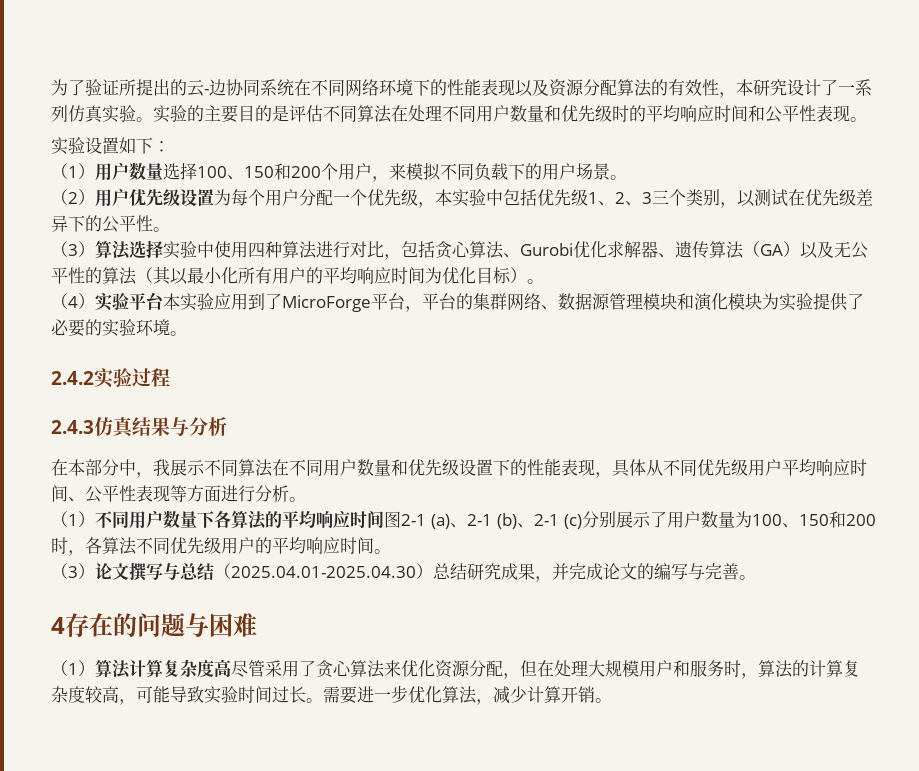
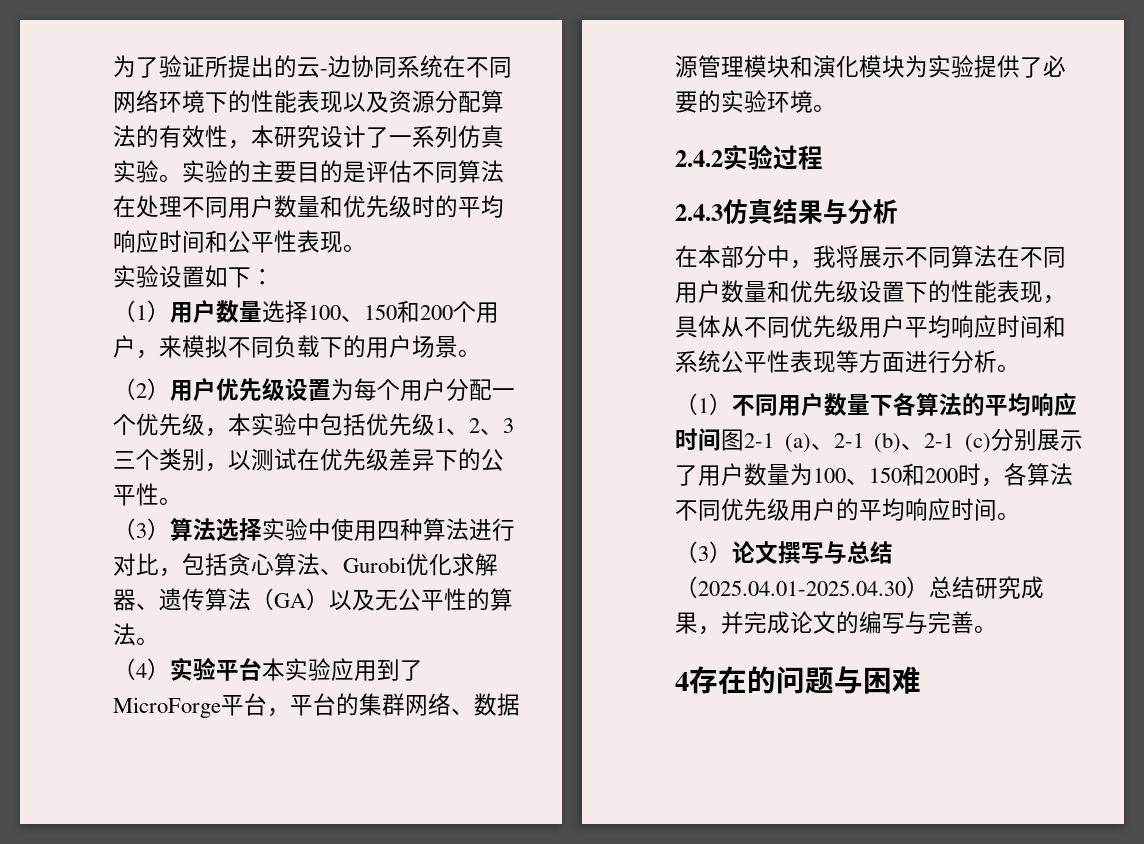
- （3）算法选择实验中使用四种算法进行对比，包括贪心算法、Gurobi优化求解器、遗传算法（GA）以及无公平性的算法（其以最小化所有用户的平均响应时间为优化目标）。
+ （3）算法选择实验中使用四种算法进行对比，包括贪心算法、Gurobi优化求解器、遗传算法（GA）以及无公平性的算法。
- 在本部分中，我展示不同算法在不同用户数量和优先级设置下的性能表现，具体从不同优先级用户平均响应时间、公平性表现等方面进行分析。
+ 在本部分中，我将展示不同算法在不同用户数量和优先级设置下的性能表现，具体从不同优先级用户平均响应时间和系统公平性表现等方面进行分析。
- （1）算法计算复杂度高尽管采用了贪心算法来优化资源分配，但在处理大规模用户和服务时，算法的计算复杂度较高，可能导致实验时间过长。需要进一步优化算法，减少计算开销。

